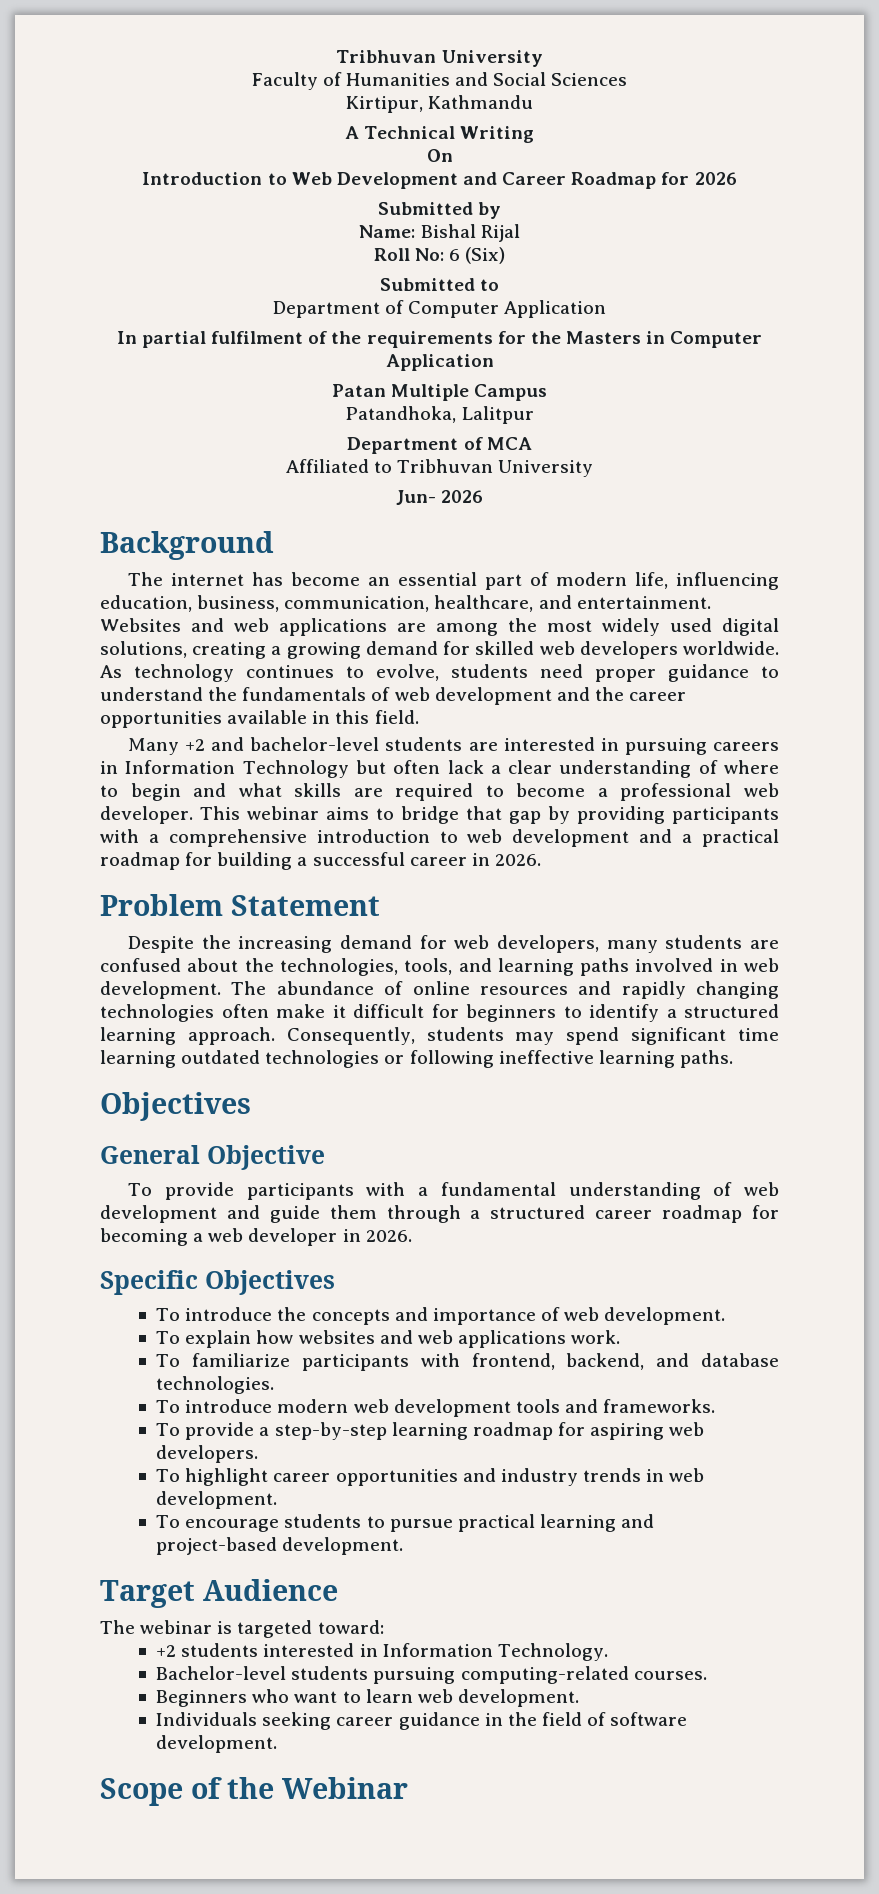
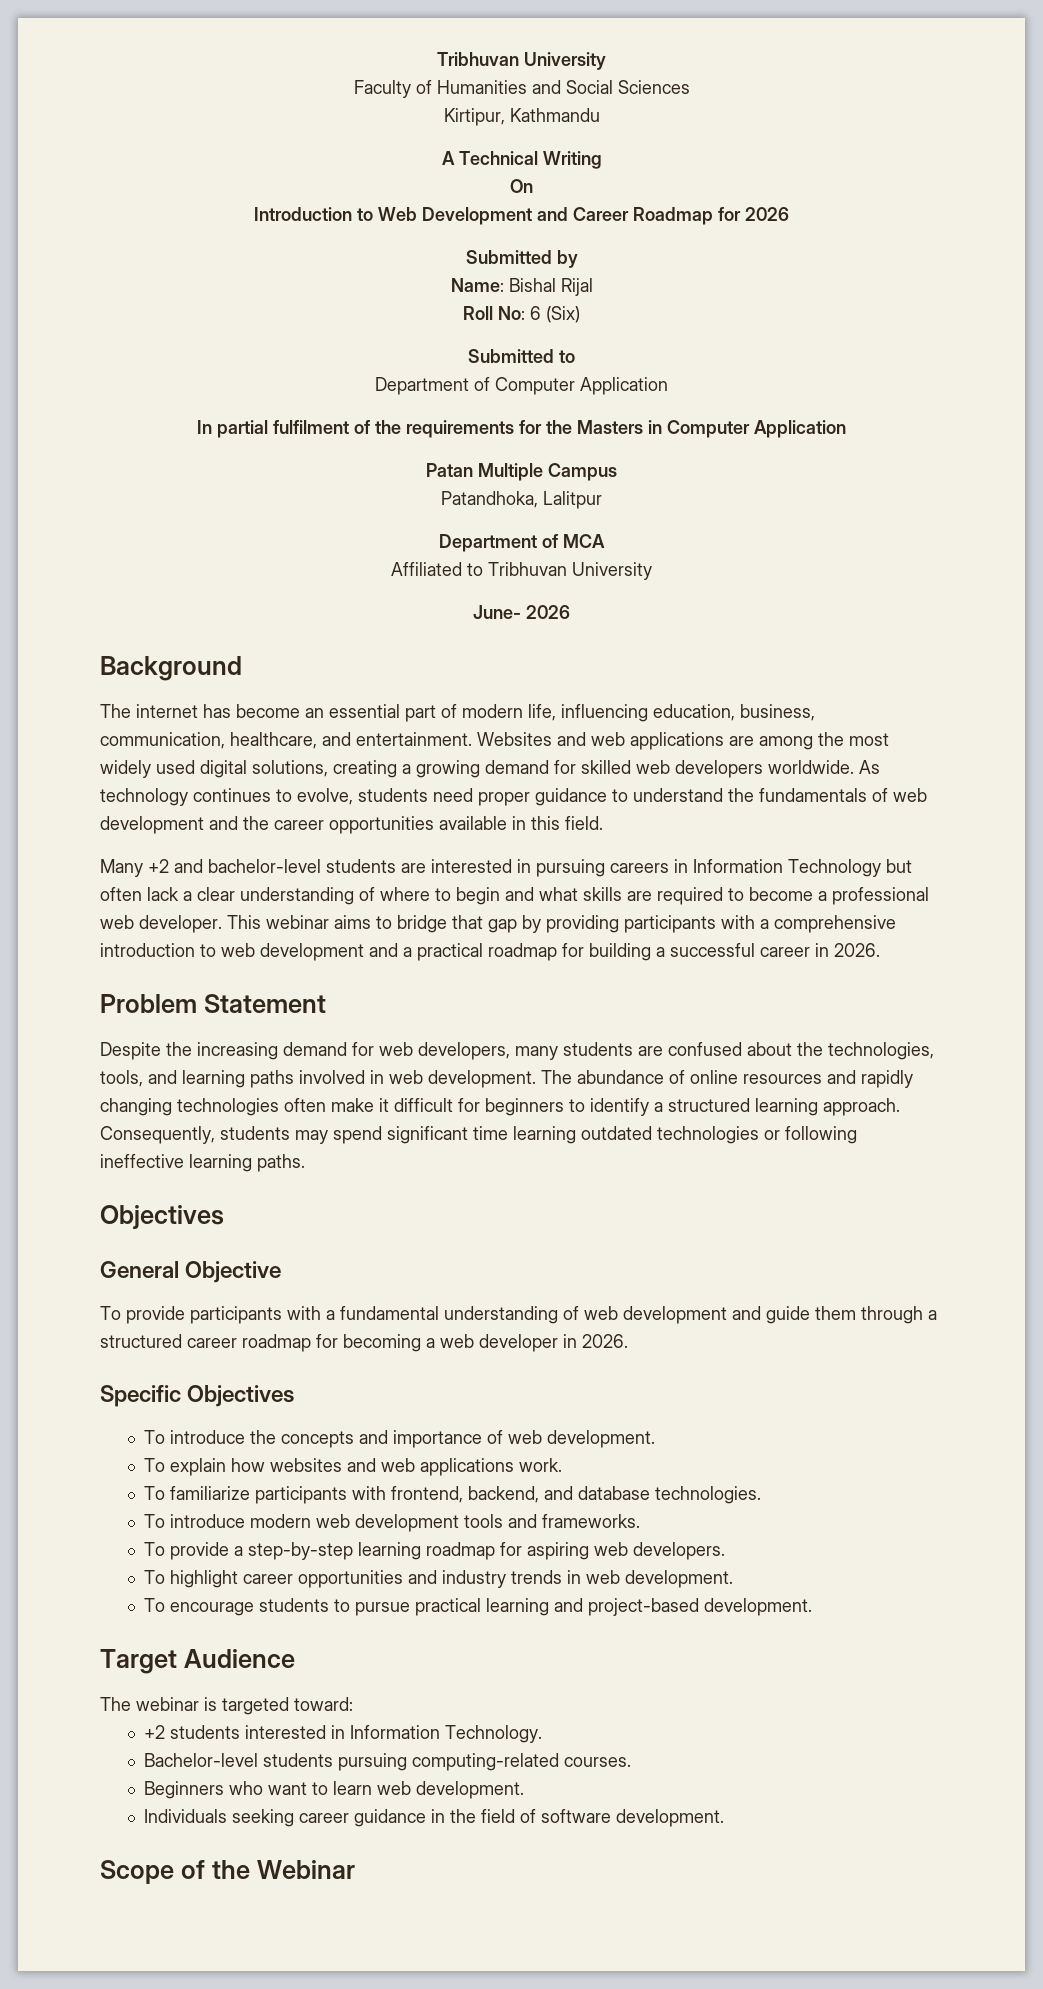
- Jun- 2026
+ June- 2026

